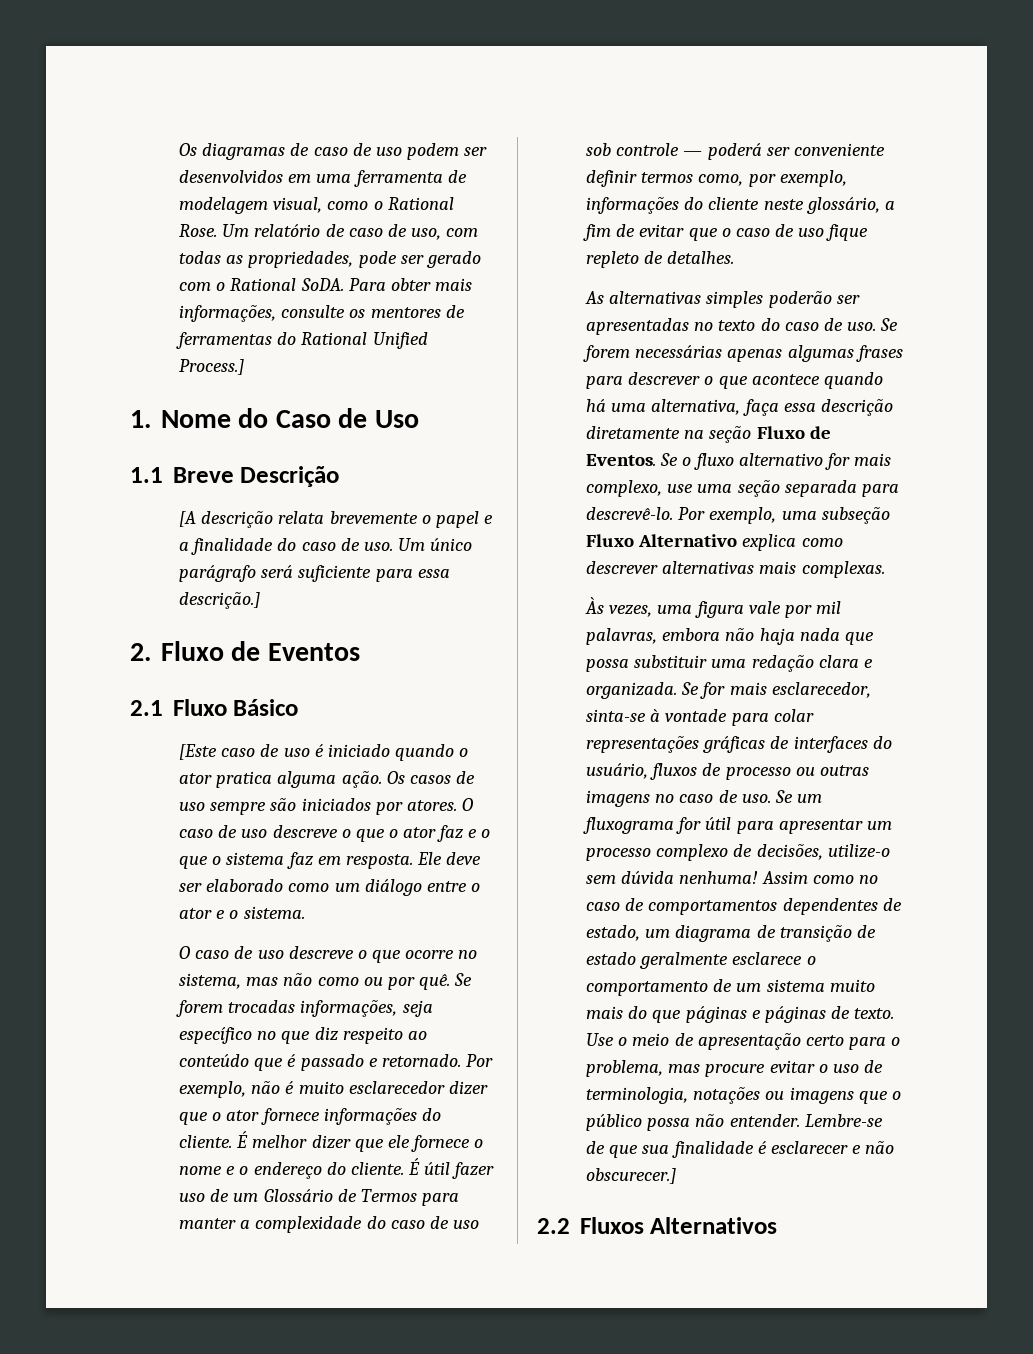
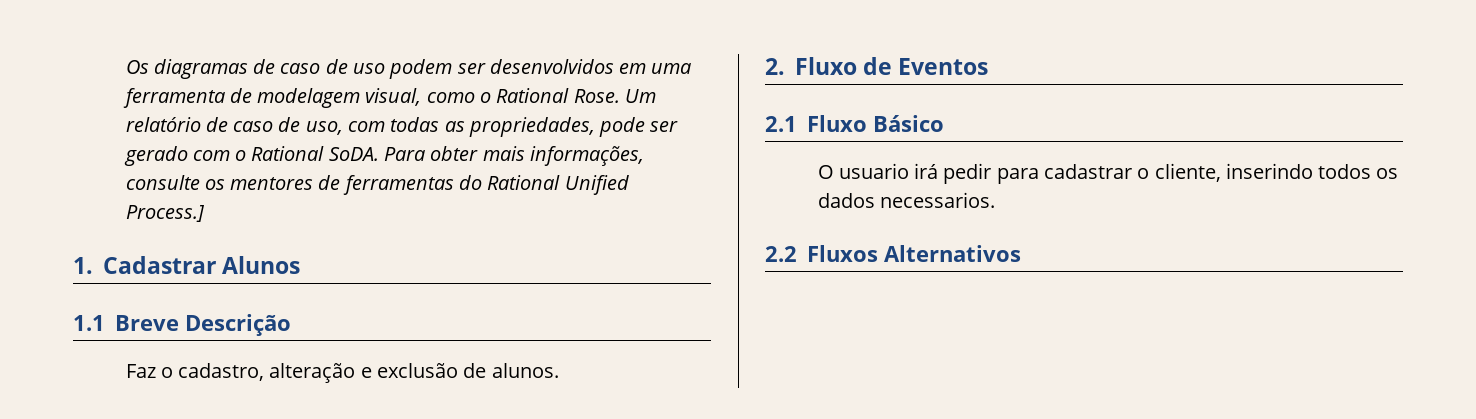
- 1. Nome do Caso de Uso
+ 1. Cadastrar Alunos
  1.1 Breve Descrição
- [A descrição relata brevemente o papel e a finalidade do caso de uso. Um único parágrafo será suficiente para essa descrição.]
+ Faz o cadastro, alteração e exclusão de alunos.
- [Este caso de uso é iniciado quando o ator pratica alguma ação. Os casos de uso sempre são iniciados por atores. O caso de uso descreve o que o ator faz e o que o sistema faz em resposta. Ele deve ser elaborado como um diálogo entre o ator e o sistema.
- O caso de uso descreve o que ocorre no sistema, mas não como ou por quê. Se forem trocadas informações, seja específico no que diz respeito ao conteúdo que é passado e retornado. Por exemplo, não é muito esclarecedor dizer que o ator fornece informações do cliente. É melhor dizer que ele fornece o nome e o endereço do cliente. É útil fazer uso de um Glossário de Termos para manter a complexidade do caso de uso sob controle — poderá ser conveniente definir termos como, por exemplo, informações do cliente neste glossário, a fim de evitar que o caso de uso fique repleto de detalhes.
- As alternativas simples poderão ser apresentadas no texto do caso de uso. Se forem necessárias apenas algumas frases para descrever o que acontece quando há uma alternativa, faça essa descrição diretamente na seção Fluxo de Eventos. Se o fluxo alternativo for mais complexo, use uma seção separada para descrevê-lo. Por exemplo, uma subseção Fluxo Alternativo explica como descrever alternativas mais complexas.
- Às vezes, uma figura vale por mil palavras, embora não haja nada que possa substituir uma redação clara e organizada. Se for mais esclarecedor, sinta-se à vontade para colar representações gráficas de interfaces do usuário, fluxos de processo ou outras imagens no caso de uso. Se um fluxograma for útil para apresentar um processo complexo de decisões, utilize-o sem dúvida nenhuma! Assim como no caso de comportamentos dependentes de estado, um diagrama de transição de estado geralmente esclarece o comportamento de um sistema muito mais do que páginas e páginas de texto. Use o meio de apresentação certo para o problema, mas procure evitar o uso de terminologia, notações ou imagens que o público possa não entender. Lembre-se de que sua finalidade é esclarecer e não obscurecer.]
+ O usuario irá pedir para cadastrar o cliente, inserindo todos os dados necessarios.

